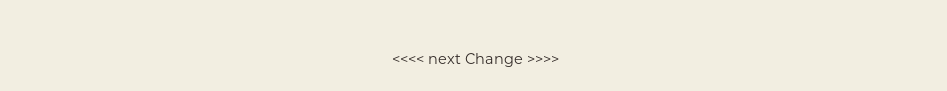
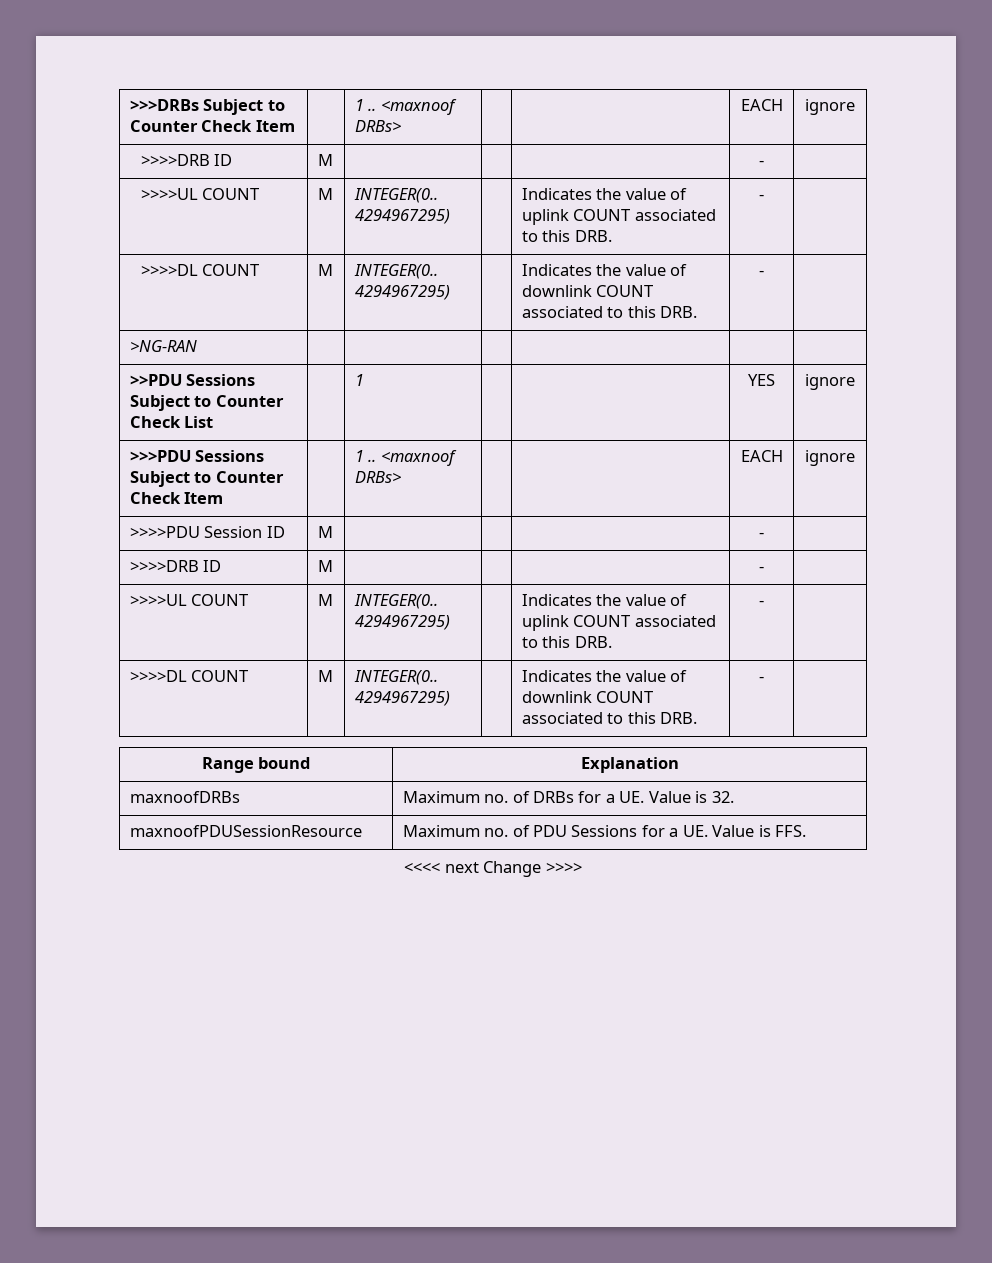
+ >>>DRBs Subject to Counter Check Item | | 1 .. <maxnoof DRBs> | | | EACH | ignore
+ >>>>DRB ID | M | | | | - |
+ >>>>UL COUNT | M | INTEGER(0.. 4294967295) | | Indicates the value of uplink COUNT associated to this DRB. | - |
+ >>>>DL COUNT | M | INTEGER(0.. 4294967295) | | Indicates the value of downlink COUNT associated to this DRB. | - |
+ >NG-RAN | | | | | |
+ >>PDU Sessions Subject to Counter Check List | | 1 | | | YES | ignore
+ >>>PDU Sessions Subject to Counter Check Item | | 1 .. <maxnoof DRBs> | | | EACH | ignore
+ >>>>PDU Session ID | M | | | | - |
+ >>>>DRB ID | M | | | | - |
+ >>>>UL COUNT | M | INTEGER(0.. 4294967295) | | Indicates the value of uplink COUNT associated to this DRB. | - |
+ >>>>DL COUNT | M | INTEGER(0.. 4294967295) | | Indicates the value of downlink COUNT associated to this DRB. | - |
+ Range bound | Explanation
+ maxnoofDRBs | Maximum no. of DRBs for a UE. Value is 32.
+ maxnoofPDUSessionResource | Maximum no. of PDU Sessions for a UE. Value is FFS.

